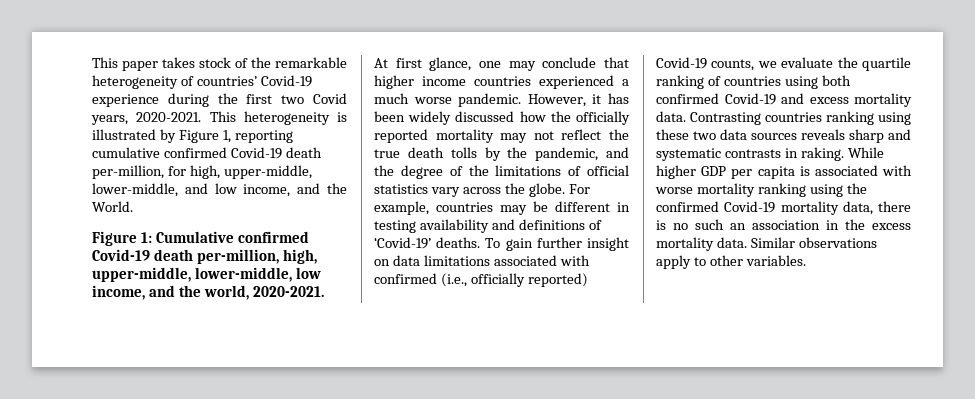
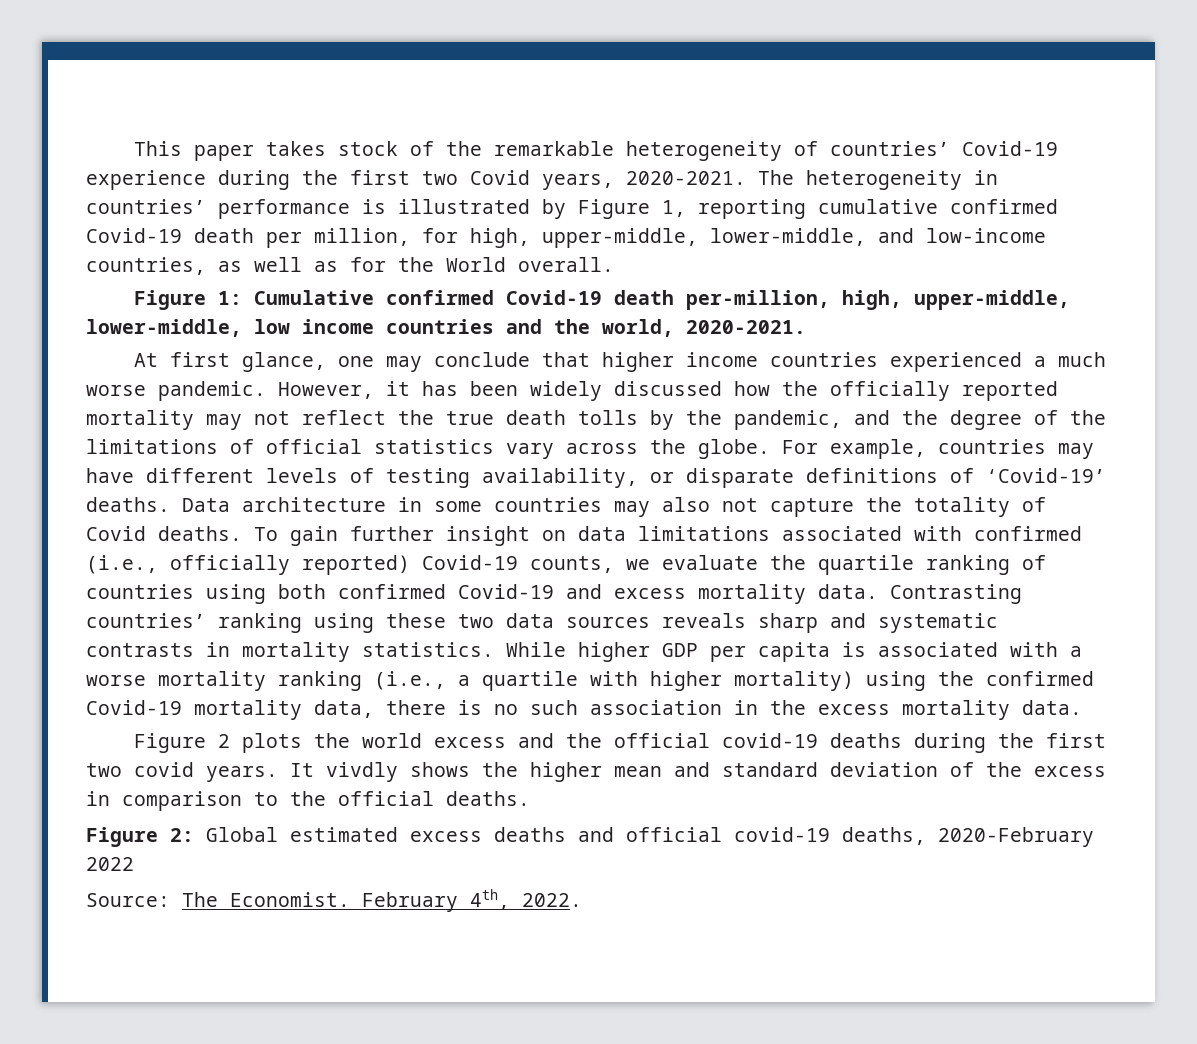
- This heterogeneity is illustrated by Figure 1, reporting cumulative confirmed Covid-19 death per-million, for high, upper-middle, lower-middle, and low income, and the World.
+ The heterogeneity in countries’ performance is illustrated by Figure 1, reporting cumulative confirmed Covid-19 death per million, for high, upper-middle, lower-middle, and low-income countries, as well as for the World overall.
- Figure 1: Cumulative confirmed Covid-19 death per-million, high, upper-middle, lower-middle, low income, and the world, 2020-2021.
+ Figure 1: Cumulative confirmed Covid-19 death per-million, high, upper-middle, lower-middle, low income countries and the world, 2020-2021.
- For example, countries may be different in testing availability and definitions of ‘Covid-19’ deaths.
+ For example, countries may have different levels of testing availability, or disparate definitions of ‘Covid-19’ deaths. Data architecture in some countries may also not capture the totality of Covid deaths.
- Contrasting countries ranking using these two data sources reveals sharp and systematic contrasts in raking.
+ Contrasting countries’ ranking using these two data sources reveals sharp and systematic contrasts in mortality statistics.
- While higher GDP per capita is associated with worse mortality ranking using the confirmed Covid-19 mortality data, there is no such an association in the excess mortality data. Similar observations apply to other variables.
+ While higher GDP per capita is associated with a worse mortality ranking (i.e., a quartile with higher mortality) using the confirmed Covid-19 mortality data, there is no such association in the excess mortality data.
+ Figure 2 plots the world excess and the official covid-19 deaths during the first two covid years. It vivdly shows the higher mean and standard deviation of the excess in comparison to the official deaths.
+ Figure 2: Global estimated excess deaths and official covid-19 deaths, 2020-February 2022
+ Source: The Economist. February 4th, 2022.

